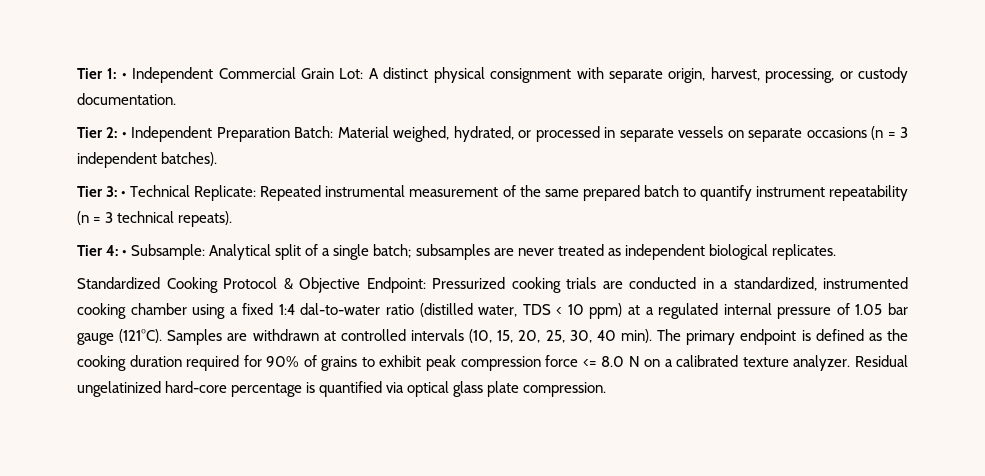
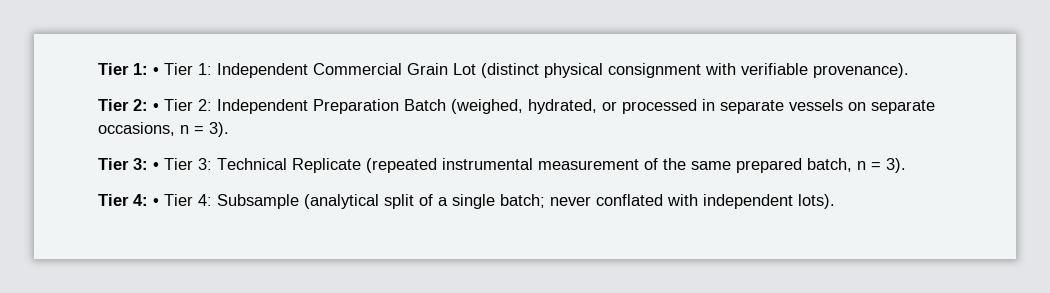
- Tier 1: • Independent Commercial Grain Lot: A distinct physical consignment with separate origin, harvest, processing, or custody documentation.
- Tier 2: • Independent Preparation Batch: Material weighed, hydrated, or processed in separate vessels on separate occasions (n = 3 independent batches).
- Tier 3: • Technical Replicate: Repeated instrumental measurement of the same prepared batch to quantify instrument repeatability (n = 3 technical repeats).
+ Tier 1: • Tier 1: Independent Commercial Grain Lot (distinct physical consignment with verifiable provenance).
+ Tier 2: • Tier 2: Independent Preparation Batch (weighed, hydrated, or processed in separate vessels on separate occasions, n = 3).
+ Tier 3: • Tier 3: Technical Replicate (repeated instrumental measurement of the same prepared batch, n = 3).
- Tier 4: • Subsample: Analytical split of a single batch; subsamples are never treated as independent biological replicates.
- Standardized Cooking Protocol & Objective Endpoint: Pressurized cooking trials are conducted in a standardized, instrumented cooking chamber using a fixed 1:4 dal-to-water ratio (distilled water, TDS < 10 ppm) at a regulated internal pressure of 1.05 bar gauge (121°C). Samples are withdrawn at controlled intervals (10, 15, 20, 25, 30, 40 min). The primary endpoint is defined as the cooking duration required for 90% of grains to exhibit peak compression force <= 8.0 N on a calibrated texture analyzer. Residual ungelatinized hard-core percentage is quantified via optical glass plate compression.
+ Tier 4: • Tier 4: Subsample (analytical split of a single batch; never conflated with independent lots).

